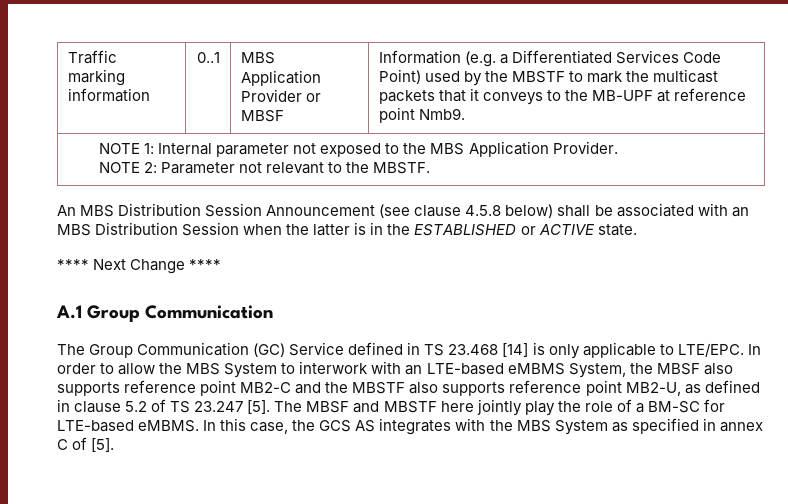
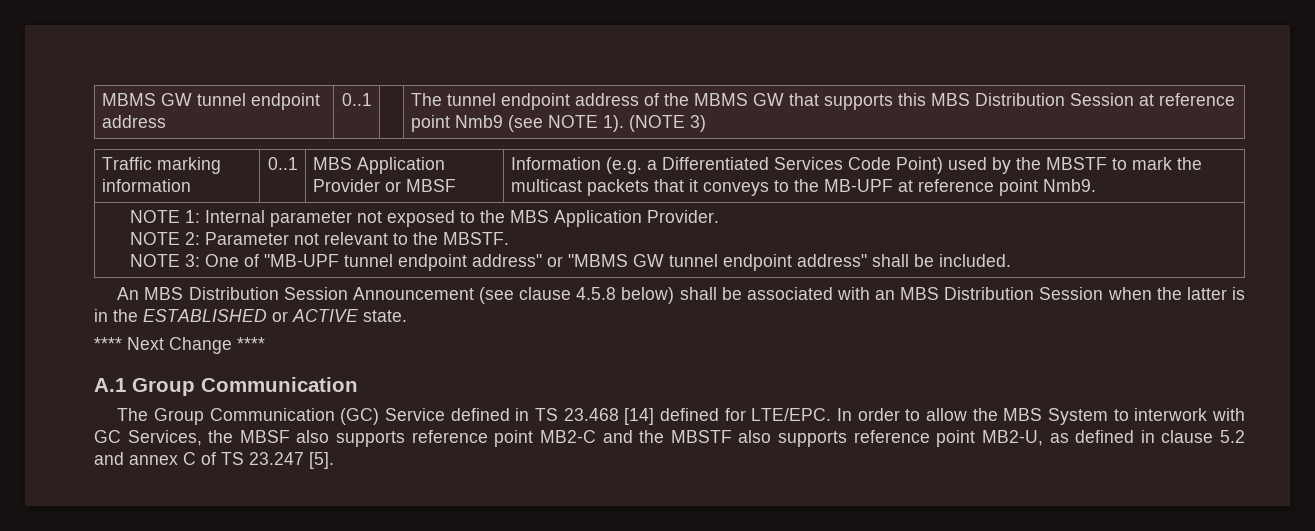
+ MBMS GW tunnel endpoint address | 0..1 | | The tunnel endpoint address of the MBMS GW that supports this MBS Distribution Session at reference point Nmb9 (see NOTE 1). (NOTE 3)
  NOTE 1: Internal parameter not exposed to the MBS Application Provider.
  NOTE 2: Parameter not relevant to the MBSTF.
+ NOTE 3: One of "MB-UPF tunnel endpoint address" or "MBMS GW tunnel endpoint address" shall be included.
- The Group Communication (GC) Service defined in TS 23.468 [14] is only applicable to LTE/EPC.
+ The Group Communication (GC) Service defined in TS 23.468 [14] defined for LTE/EPC.
- In order to allow the MBS System to interwork with an LTE-based eMBMS System, the MBSF also supports reference point MB2-C and the MBSTF also supports reference point MB2-U, as defined in clause 5.2 of TS 23.247 [5]. The MBSF and MBSTF here jointly play the role of a BM-SC for LTE-based eMBMS. In this case, the GCS AS integrates with the MBS System as specified in annex C of [5].
+ In order to allow the MBS System to interwork with GC Services, the MBSF also supports reference point MB2-C and the MBSTF also supports reference point MB2-U, as defined in clause 5.2 and annex C of TS 23.247 [5].

